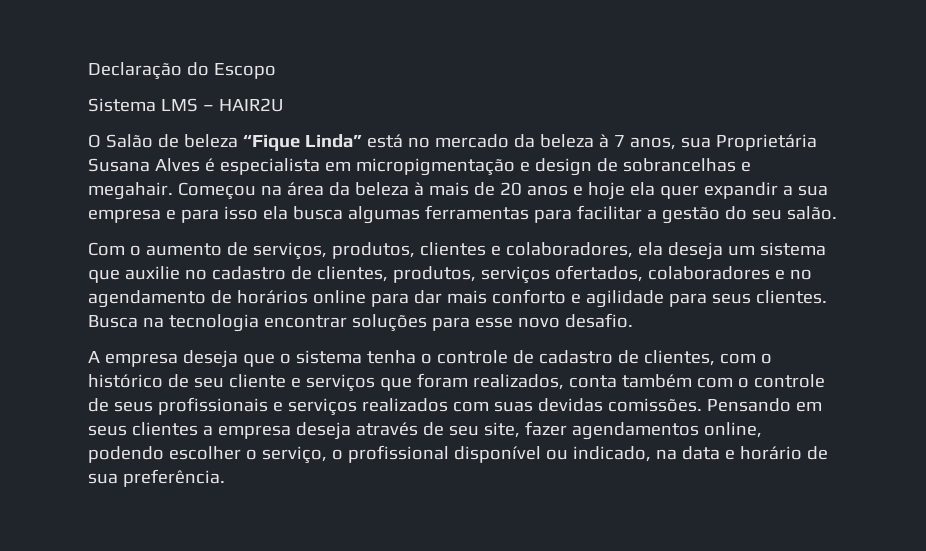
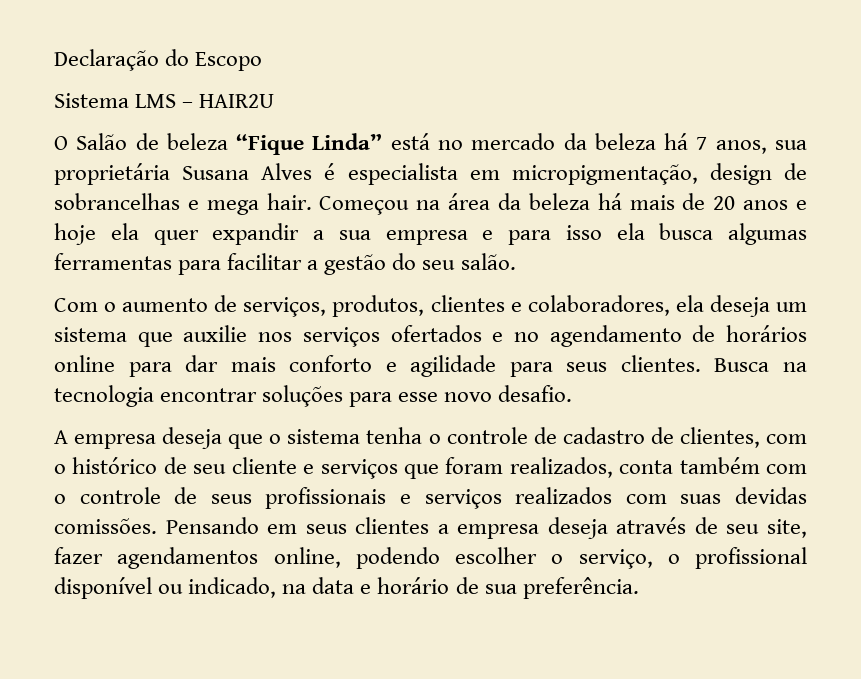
- O Salão de beleza “Fique Linda” está no mercado da beleza à 7 anos, sua Proprietária Susana Alves é especialista em micropigmentação e design de sobrancelhas e megahair.
+ O Salão de beleza “Fique Linda” está no mercado da beleza há 7 anos, sua proprietária Susana Alves é especialista em micropigmentação, design de sobrancelhas e mega hair.
- Começou na área da beleza à mais de 20 anos e hoje ela quer expandir a sua empresa e para isso ela busca algumas ferramentas para facilitar a gestão do seu salão.
+ Começou na área da beleza há mais de 20 anos e hoje ela quer expandir a sua empresa e para isso ela busca algumas ferramentas para facilitar a gestão do seu salão.
- Com o aumento de serviços, produtos, clientes e colaboradores, ela deseja um sistema que auxilie no cadastro de clientes, produtos, serviços ofertados, colaboradores e no agendamento de horários online para dar mais conforto e agilidade para seus clientes.
+ Com o aumento de serviços, produtos, clientes e colaboradores, ela deseja um sistema que auxilie nos serviços ofertados e no agendamento de horários online para dar mais conforto e agilidade para seus clientes.

